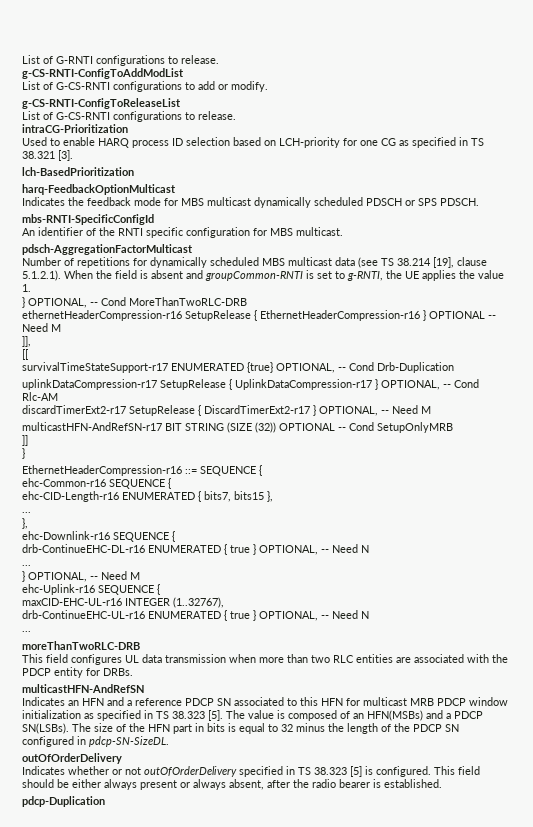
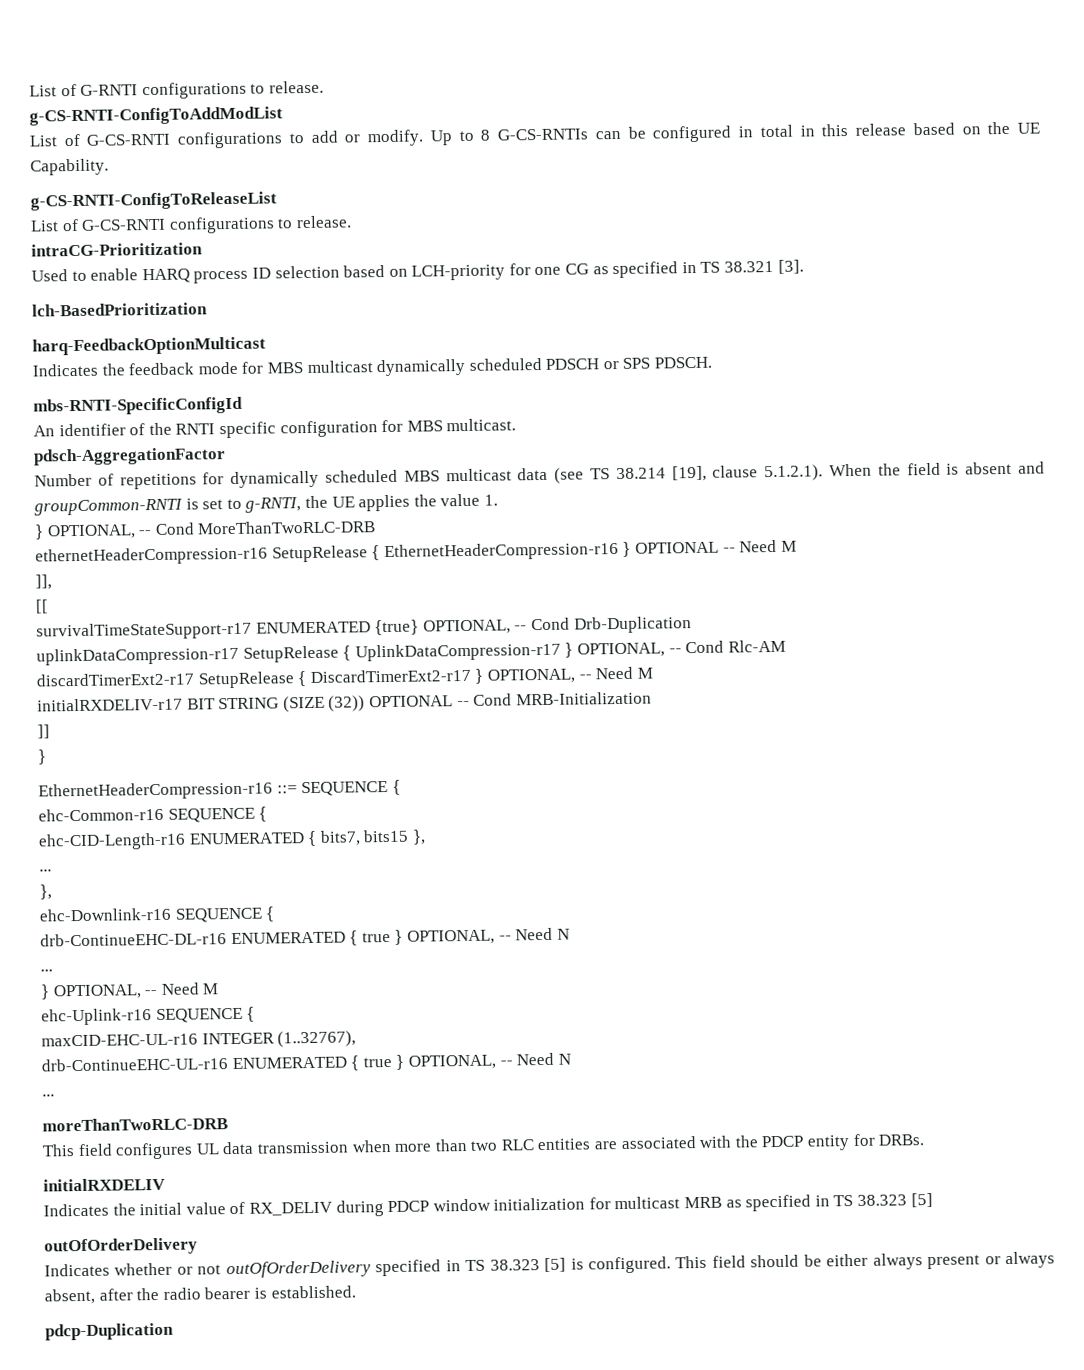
+ Up to 8 G-CS-RNTIs can be configured in total in this release based on the UE Capability.
- pdsch-AggregationFactorMulticast
+ pdsch-AggregationFactor
- multicastHFN-AndRefSN-r17 BIT STRING (SIZE (32)) OPTIONAL -- Cond SetupOnlyMRB
+ initialRXDELIV-r17 BIT STRING (SIZE (32)) OPTIONAL -- Cond MRB-Initialization
- multicastHFN-AndRefSN
- Indicates an HFN and a reference PDCP SN associated to this HFN for multicast MRB PDCP window initialization as specified in TS 38.323 [5]. The value is composed of an HFN(MSBs) and a PDCP SN(LSBs). The size of the HFN part in bits is equal to 32 minus the length of the PDCP SN configured in pdcp-SN-SizeDL.
+ initialRXDELIV
+ Indicates the initial value of RX_DELIV during PDCP window initialization for multicast MRB as specified in TS 38.323 [5]

